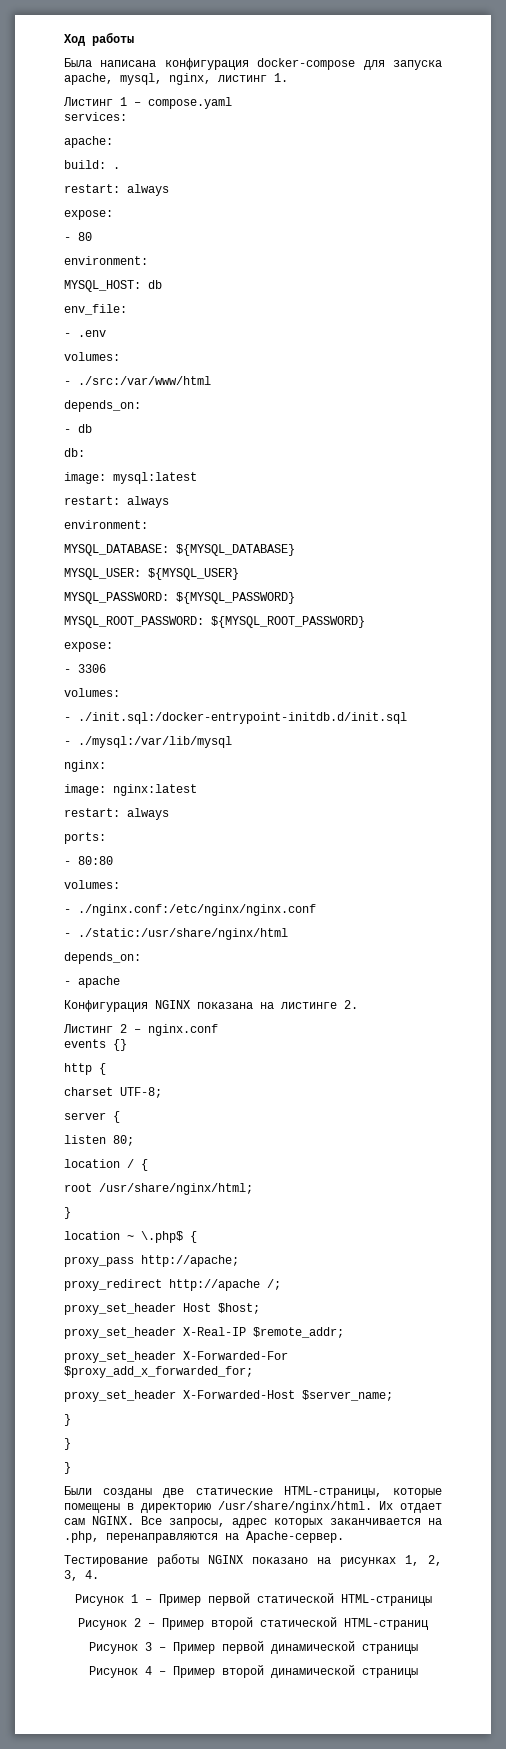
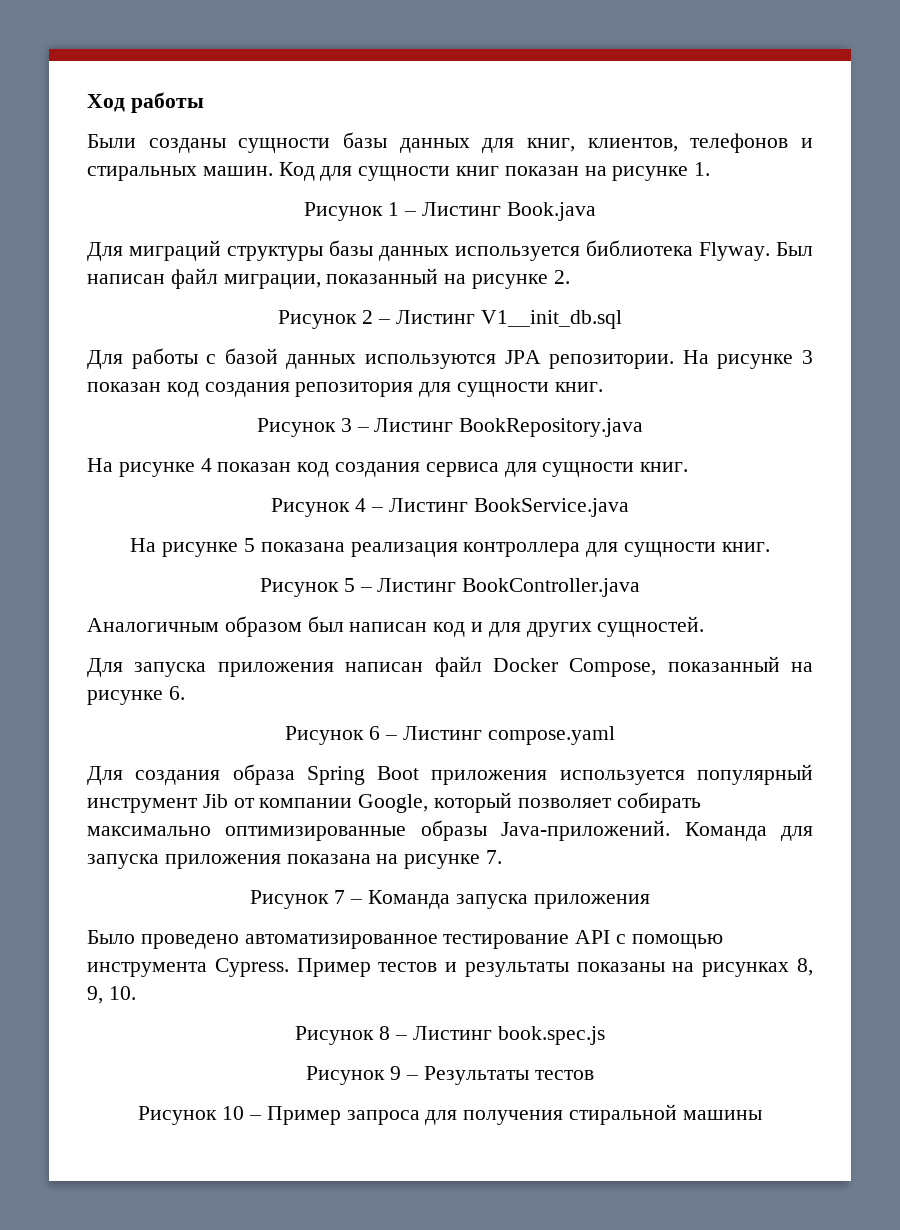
- Была написана конфигурация docker-compose для запуска apache, mysql, nginx, листинг 1.
- Листинг 1 – compose.yaml
- services:
- apache:
- build: .
- restart: always
- expose:
- - 80
- environment:
- MYSQL_HOST: db
- env_file:
- - .env
- volumes:
- - ./src:/var/www/html
- depends_on:
- - db
- db:
- image: mysql:latest
- restart: always
- environment:
- MYSQL_DATABASE: ${MYSQL_DATABASE}
- MYSQL_USER: ${MYSQL_USER}
- MYSQL_PASSWORD: ${MYSQL_PASSWORD}
- MYSQL_ROOT_PASSWORD: ${MYSQL_ROOT_PASSWORD}
- expose:
- - 3306
- volumes:
- - ./init.sql:/docker-entrypoint-initdb.d/init.sql
- - ./mysql:/var/lib/mysql
- nginx:
- image: nginx:latest
- restart: always
- ports:
- - 80:80
- volumes:
- - ./nginx.conf:/etc/nginx/nginx.conf
- - ./static:/usr/share/nginx/html
- depends_on:
- - apache
- Конфигурация NGINX показана на листинге 2.
- Листинг 2 – nginx.conf
- events {}
- http {
- charset UTF-8;
- server {
- listen 80;
- location / {
- root /usr/share/nginx/html;
- }
- location ~ \.php$ {
- proxy_pass http://apache;
- proxy_redirect http://apache /;
- proxy_set_header Host $host;
- proxy_set_header X-Real-IP $remote_addr;
- proxy_set_header X-Forwarded-For $proxy_add_x_forwarded_for;
- proxy_set_header X-Forwarded-Host $server_name;
- }
- }
- }
- Были созданы две статические HTML-страницы, которые помещены в директорию /usr/share/nginx/html. Их отдает сам NGINX. Все запросы, адрес которых заканчивается на .php, перенаправляются на Apache-сервер.
- Тестирование работы NGINX показано на рисунках 1, 2, 3, 4.
- Рисунок 1 – Пример первой статической HTML-страницы
- Рисунок 2 – Пример второй статической HTML-страниц
- Рисунок 3 – Пример первой динамической страницы
- Рисунок 4 – Пример второй динамической страницы
+ Были созданы сущности базы данных для книг, клиентов, телефонов и стиральных машин. Код для сущности книг показан на рисунке 1.
+ Рисунок 1 – Листинг Book.java
+ Для миграций структуры базы данных используется библиотека Flyway. Был написан файл миграции, показанный на рисунке 2.
+ Рисунок 2 – Листинг V1__init_db.sql
+ Для работы с базой данных используются JPA репозитории. На рисунке 3 показан код создания репозитория для сущности книг.
+ Рисунок 3 – Листинг BookRepository.java
+ На рисунке 4 показан код создания сервиса для сущности книг.
+ Рисунок 4 – Листинг BookService.java
+ На рисунке 5 показана реализация контроллера для сущности книг.
+ Рисунок 5 – Листинг BookController.java
+ Аналогичным образом был написан код и для других сущностей.
+ Для запуска приложения написан файл Docker Compose, показанный на рисунке 6.
+ Рисунок 6 – Листинг compose.yaml
+ Для создания образа Spring Boot приложения используется популярный инструмент Jib от компании Google, который позволяет собирать максимально оптимизированные образы Java-приложений. Команда для запуска приложения показана на рисунке 7.
+ Рисунок 7 – Команда запуска приложения
+ Было проведено автоматизированное тестирование API с помощью инструмента Cypress. Пример тестов и результаты показаны на рисунках 8, 9, 10.
+ Рисунок 8 – Листинг book.spec.js
+ Рисунок 9 – Результаты тестов
+ Рисунок 10 – Пример запроса для получения стиральной машины

